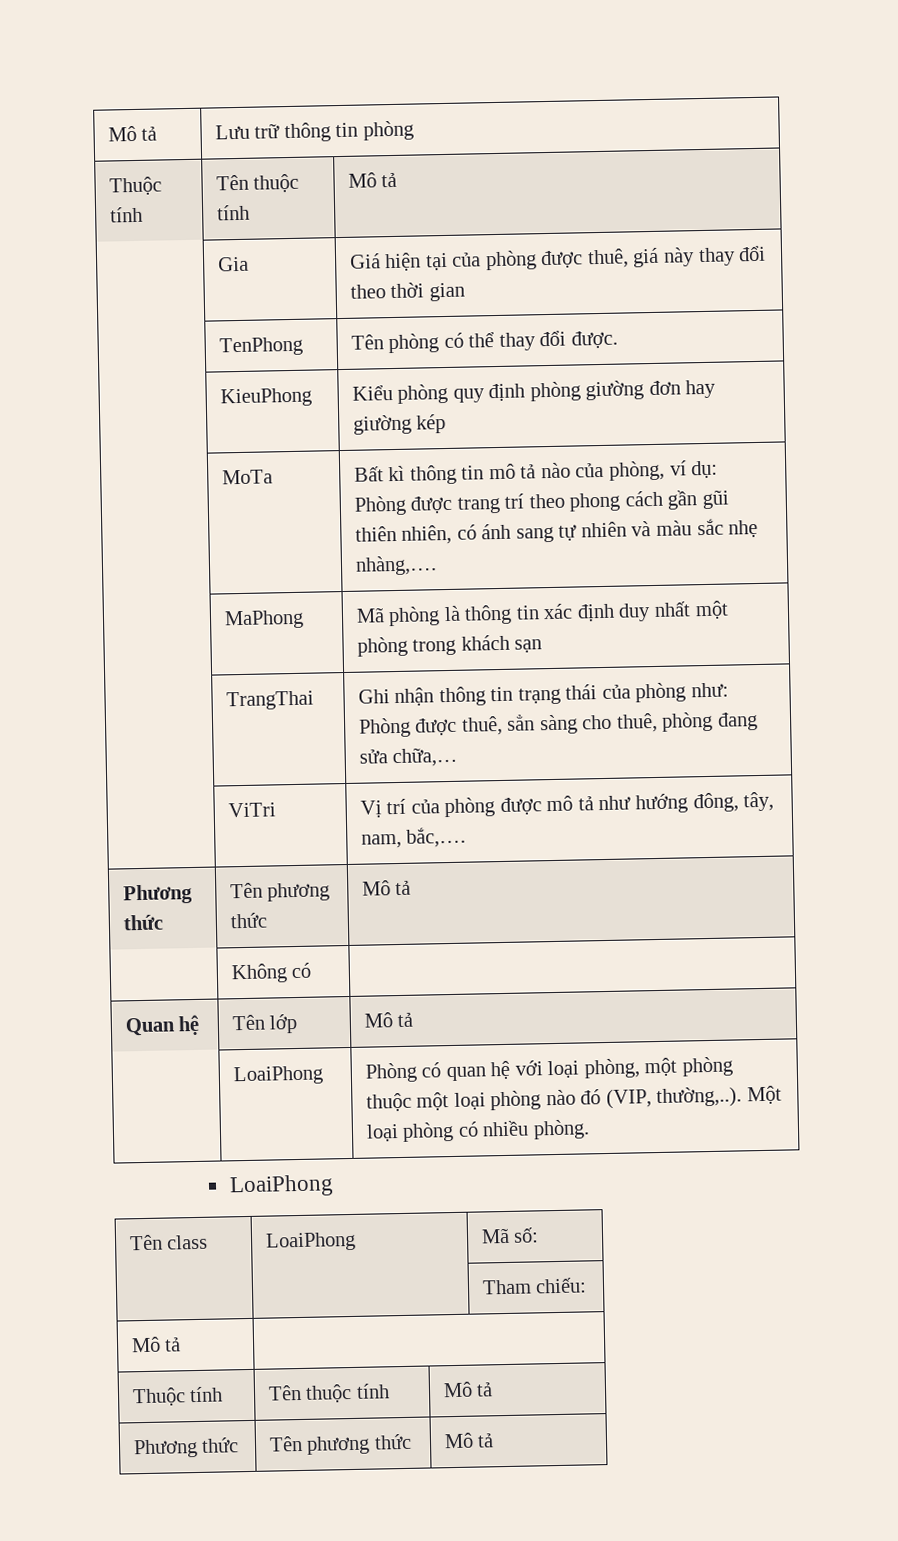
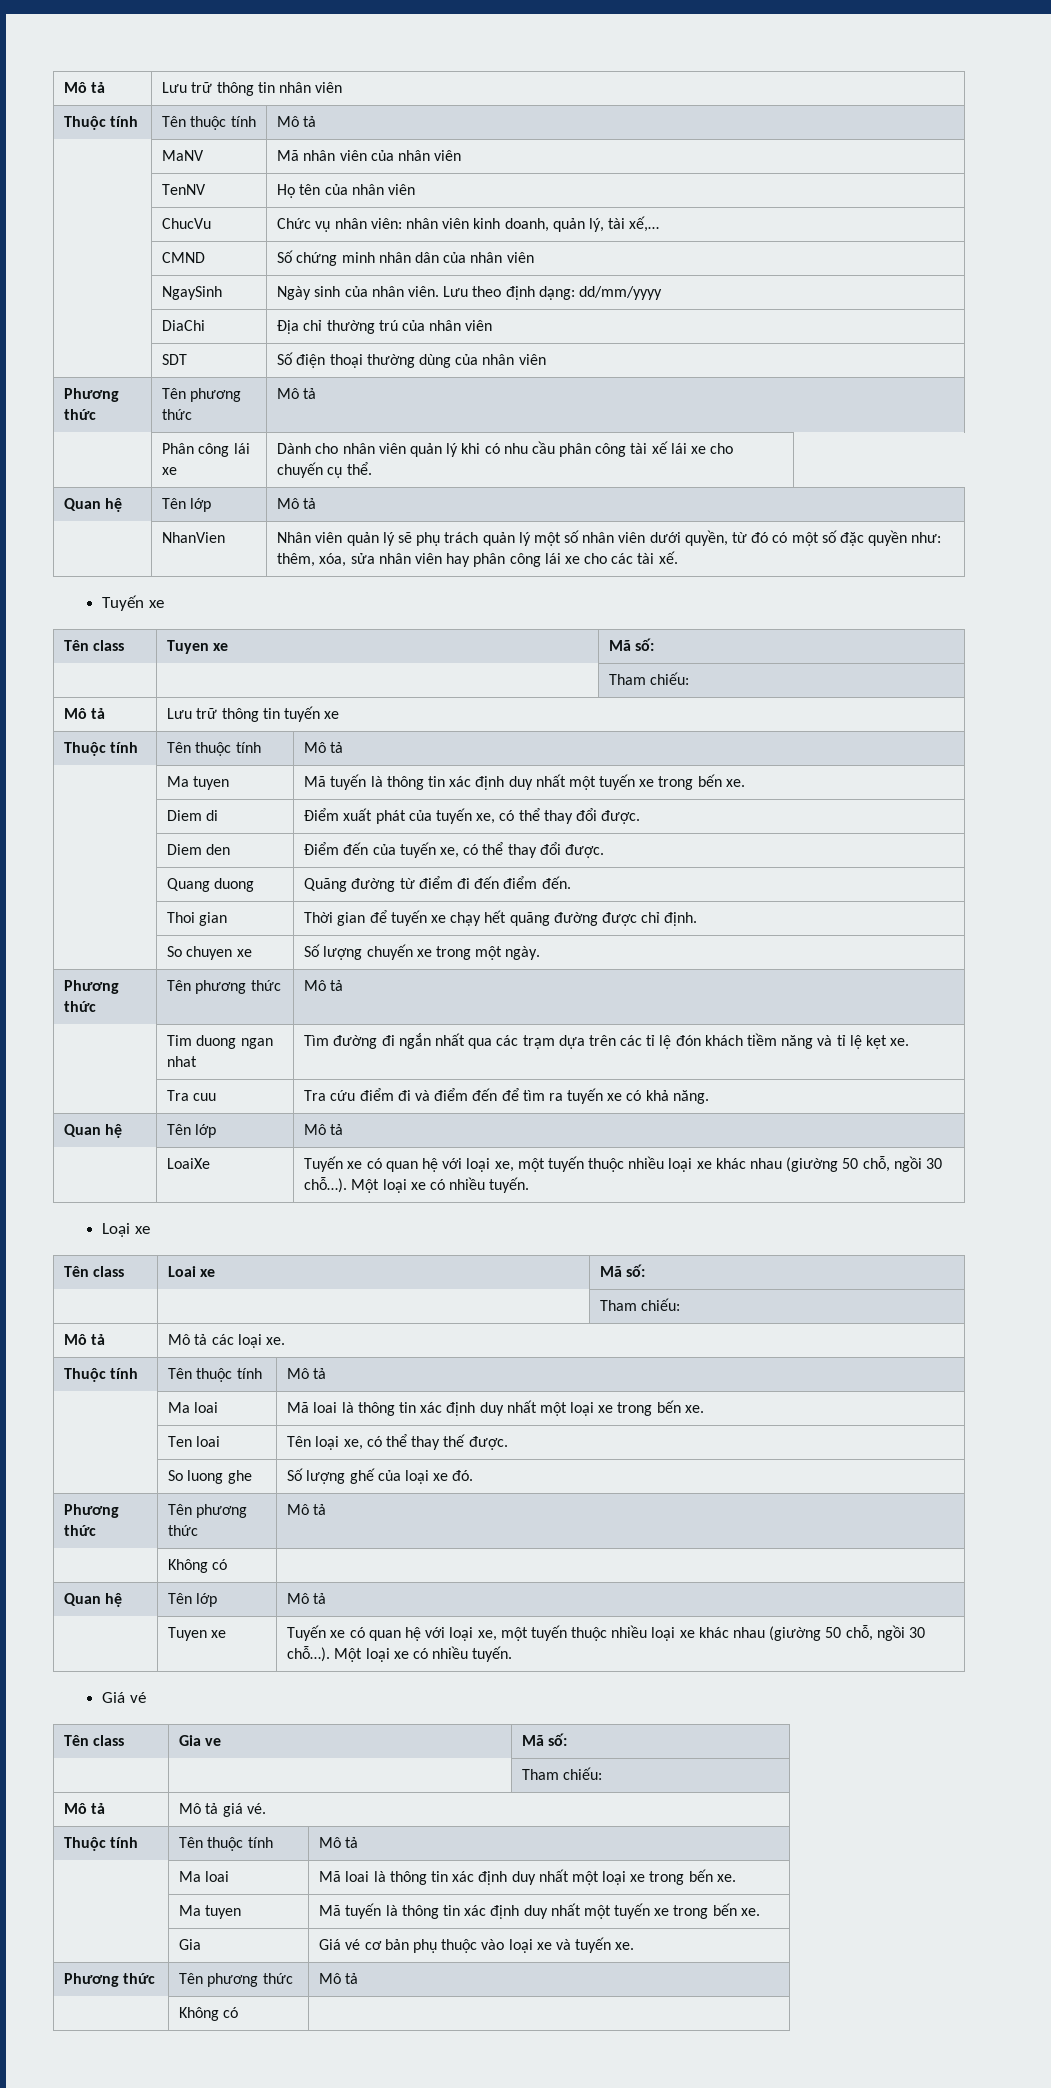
- Mô tả | Lưu trữ thông tin phòng
+ Mô tả | Lưu trữ thông tin nhân viên
  Thuộc tính | Tên thuộc tính | Mô tả
- | Gia | Giá hiện tại của phòng được thuê, giá này thay đổi theo thời gian
- | TenPhong | Tên phòng có thể thay đổi được.
- | KieuPhong | Kiểu phòng quy định phòng giường đơn hay giường kép
- | MoTa | Bất kì thông tin mô tả nào của phòng, ví dụ: Phòng được trang trí theo phong cách gần gũi thiên nhiên, có ánh sang tự nhiên và màu sắc nhẹ nhàng,….
- | MaPhong | Mã phòng là thông tin xác định duy nhất một phòng trong khách sạn
- | TrangThai | Ghi nhận thông tin trạng thái của phòng như: Phòng được thuê, sẳn sàng cho thuê, phòng đang sửa chữa,…
- | ViTri | Vị trí của phòng được mô tả như hướng đông, tây, nam, bắc,….
+ | MaNV | Mã nhân viên của nhân viên
+ | TenNV | Họ tên của nhân viên
+ | ChucVu | Chức vụ nhân viên: nhân viên kinh doanh, quản lý, tài xế,…
+ | CMND | Số chứng minh nhân dân của nhân viên
+ | NgaySinh | Ngày sinh của nhân viên. Lưu theo định dạng: dd/mm/yyyy
+ | DiaChi | Địa chỉ thường trú của nhân viên
+ | SDT | Số điện thoại thường dùng của nhân viên
+ Phương thức | Tên phương thức | Mô tả
+ | Phân công lái xe | Dành cho nhân viên quản lý khi có nhu cầu phân công tài xế lái xe cho chuyến cụ thể.
+ Quan hệ | Tên lớp | Mô tả
+ | NhanVien | Nhân viên quản lý sẽ phụ trách quản lý một số nhân viên dưới quyền, từ đó có một số đặc quyền như: thêm, xóa, sửa nhân viên hay phân công lái xe cho các tài xế.
+ Tuyến xe
+ Tên class | Tuyen xe | Mã số:
+ | | Tham chiếu:
+ Mô tả | Lưu trữ thông tin tuyến xe
+ Thuộc tính | Tên thuộc tính | Mô tả
+ | Ma tuyen | Mã tuyến là thông tin xác định duy nhất một tuyến xe trong bến xe.
+ | Diem di | Điểm xuất phát của tuyến xe, có thể thay đổi được.
+ | Diem den | Điểm đến của tuyến xe, có thể thay đổi được.
+ | Quang duong | Quãng đường từ điểm đi đến điểm đến.
+ | Thoi gian | Thời gian để tuyến xe chạy hết quãng đường được chỉ định.
+ | So chuyen xe | Số lượng chuyến xe trong một ngày.
+ Phương thức | Tên phương thức | Mô tả
+ | Tim duong ngan nhat | Tìm đường đi ngắn nhất qua các trạm dựa trên các tỉ lệ đón khách tiềm năng và tỉ lệ kẹt xe.
+ | Tra cuu | Tra cứu điểm đi và điểm đến để tìm ra tuyến xe có khả năng.
+ Quan hệ | Tên lớp | Mô tả
+ | LoaiXe | Tuyến xe có quan hệ với loại xe, một tuyến thuộc nhiều loại xe khác nhau (giường 50 chỗ, ngồi 30 chỗ…). Một loại xe có nhiều tuyến.
+ Loại xe
+ Tên class | Loai xe | Mã số:
+ | | Tham chiếu:
+ Mô tả | Mô tả các loại xe.
+ Thuộc tính | Tên thuộc tính | Mô tả
+ | Ma loai | Mã loai là thông tin xác định duy nhất một loại xe trong bến xe.
+ | Ten loai | Tên loại xe, có thể thay thế được.
+ | So luong ghe | Số lượng ghế của loại xe đó.
- | LoaiPhong | Phòng có quan hệ với loại phòng, một phòng thuộc một loại phòng nào đó (VIP, thường,..). Một loại phòng có nhiều phòng.
- LoaiPhong
- Tên class | LoaiPhong | Mã số:
+ | Tuyen xe | Tuyến xe có quan hệ với loại xe, một tuyến thuộc nhiều loại xe khác nhau (giường 50 chỗ, ngồi 30 chỗ…). Một loại xe có nhiều tuyến.
+ Giá vé
+ Tên class | Gia ve | Mã số:
  | | Tham chiếu:
- Mô tả |
+ Mô tả | Mô tả giá vé.
  Thuộc tính | Tên thuộc tính | Mô tả
+ | Ma loai | Mã loai là thông tin xác định duy nhất một loại xe trong bến xe.
+ | Ma tuyen | Mã tuyến là thông tin xác định duy nhất một tuyến xe trong bến xe.
+ | Gia | Giá vé cơ bản phụ thuộc vào loại xe và tuyến xe.
  Phương thức | Tên phương thức | Mô tả
+ | Không có |

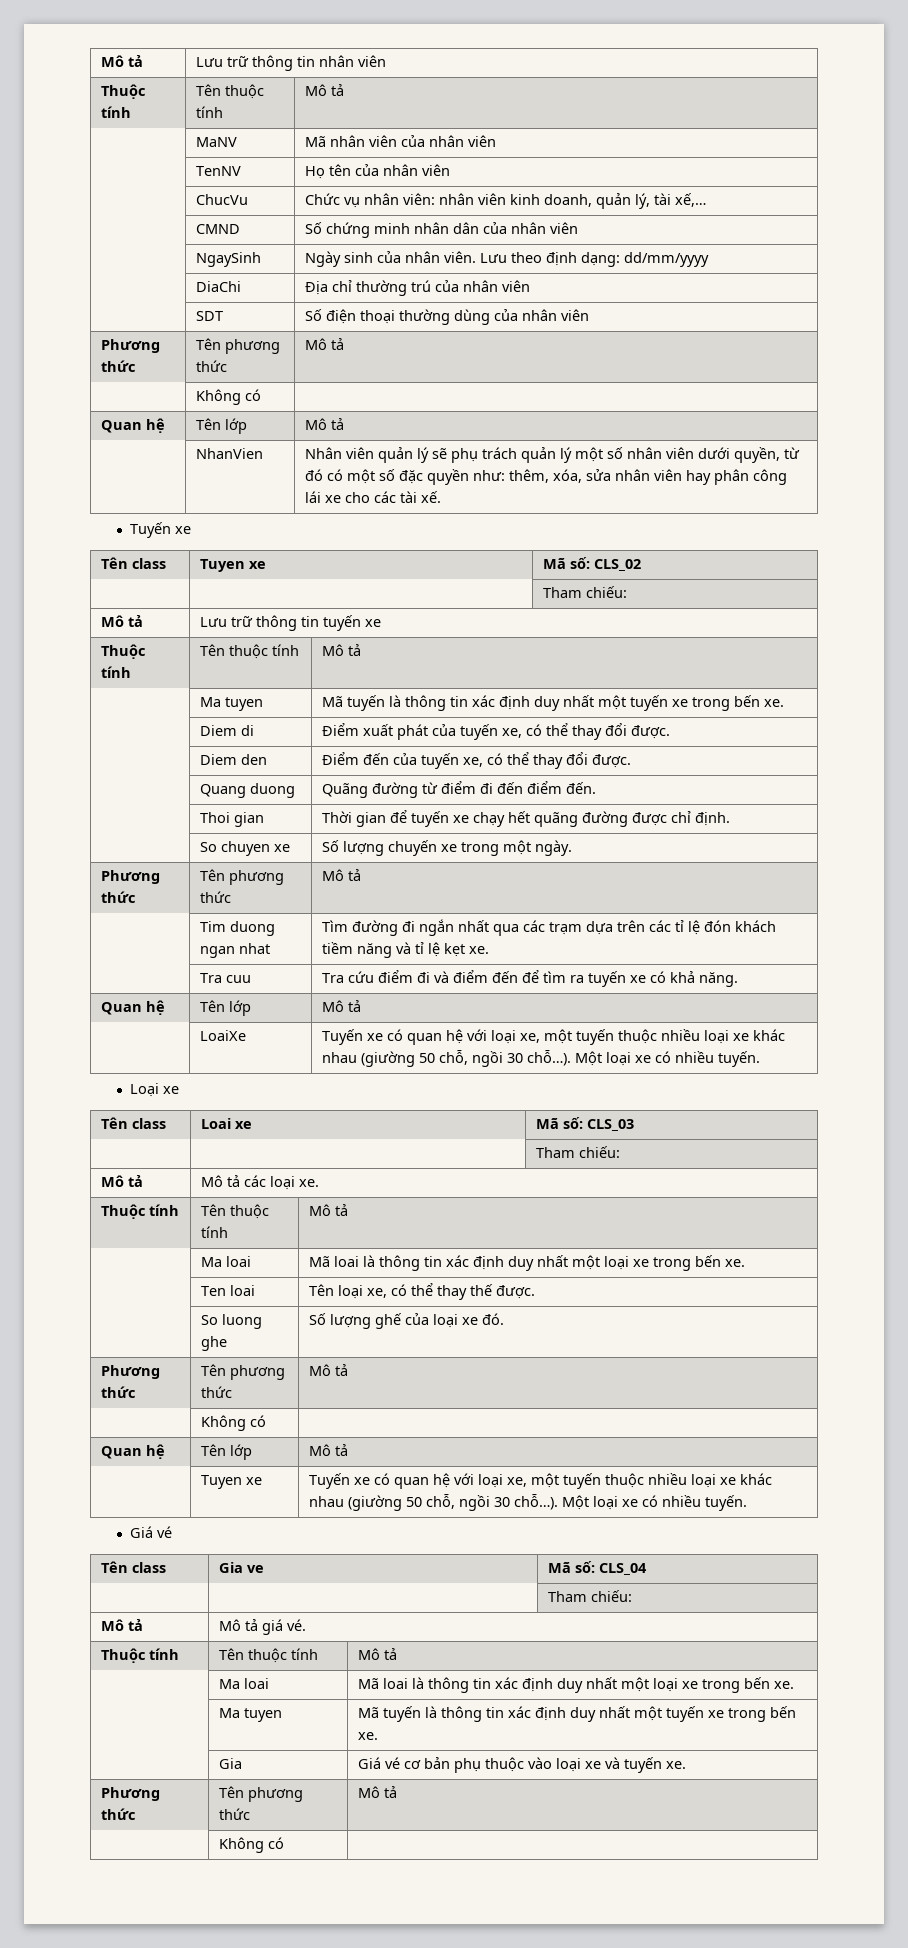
  | SDT | Số điện thoại thường dùng của nhân viên
  Phương thức | Tên phương thức | Mô tả
- | Phân công lái xe | Dành cho nhân viên quản lý khi có nhu cầu phân công tài xế lái xe cho chuyến cụ thể.
+ | Không có |
- Tên class | Tuyen xe | Mã số:
+ Tên class | Tuyen xe | Mã số: CLS_02
- Tên class | Loai xe | Mã số:
+ Tên class | Loai xe | Mã số: CLS_03
- Tên class | Gia ve | Mã số:
+ Tên class | Gia ve | Mã số: CLS_04

